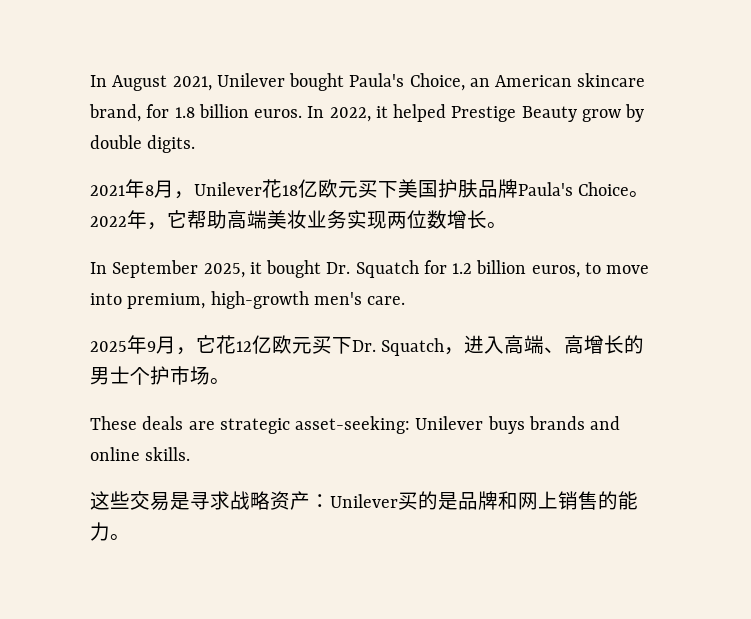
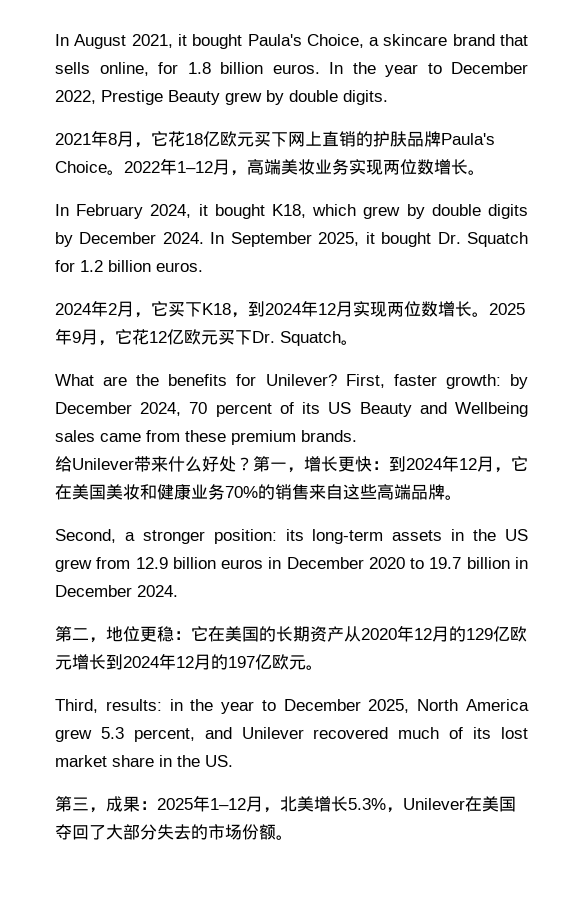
- In August 2021, Unilever bought Paula's Choice, an American skincare brand, for 1.8 billion euros.
+ In August 2021, it bought Paula's Choice, a skincare brand that sells online, for 1.8 billion euros.
- In 2022, it helped Prestige Beauty grow by double digits.
+ In the year to December 2022, Prestige Beauty grew by double digits.
- 2021年8月，Unilever花18亿欧元买下美国护肤品牌Paula's Choice。
+ 2021年8月，它花18亿欧元买下网上直销的护肤品牌Paula's Choice。
- 2022年，它帮助高端美妆业务实现两位数增长。
+ 2022年1–12月，高端美妆业务实现两位数增长。
- In September 2025, it bought Dr. Squatch for 1.2 billion euros, to move into premium, high-growth men's care.
- 2025年9月，它花12亿欧元买下Dr. Squatch，进入高端、高增长的男士个护市场。
- These deals are strategic asset-seeking: Unilever buys brands and online skills.
- 这些交易是寻求战略资产：Unilever买的是品牌和网上销售的能力。
+ In February 2024, it bought K18, which grew by double digits by December 2024. In September 2025, it bought Dr. Squatch for 1.2 billion euros.
+ 2024年2月，它买下K18，到2024年12月实现两位数增长。2025年9月，它花12亿欧元买下Dr. Squatch。
+ What are the benefits for Unilever? First, faster growth: by December 2024, 70 percent of its US Beauty and Wellbeing sales came from these premium brands.
+ 给Unilever带来什么好处？第一，增长更快：到2024年12月，它在美国美妆和健康业务70%的销售来自这些高端品牌。
+ Second, a stronger position: its long-term assets in the US grew from 12.9 billion euros in December 2020 to 19.7 billion in December 2024.
+ 第二，地位更稳：它在美国的长期资产从2020年12月的129亿欧元增长到2024年12月的197亿欧元。
+ Third, results: in the year to December 2025, North America grew 5.3 percent, and Unilever recovered much of its lost market share in the US.
+ 第三，成果：2025年1–12月，北美增长5.3%，Unilever在美国夺回了大部分失去的市场份额。

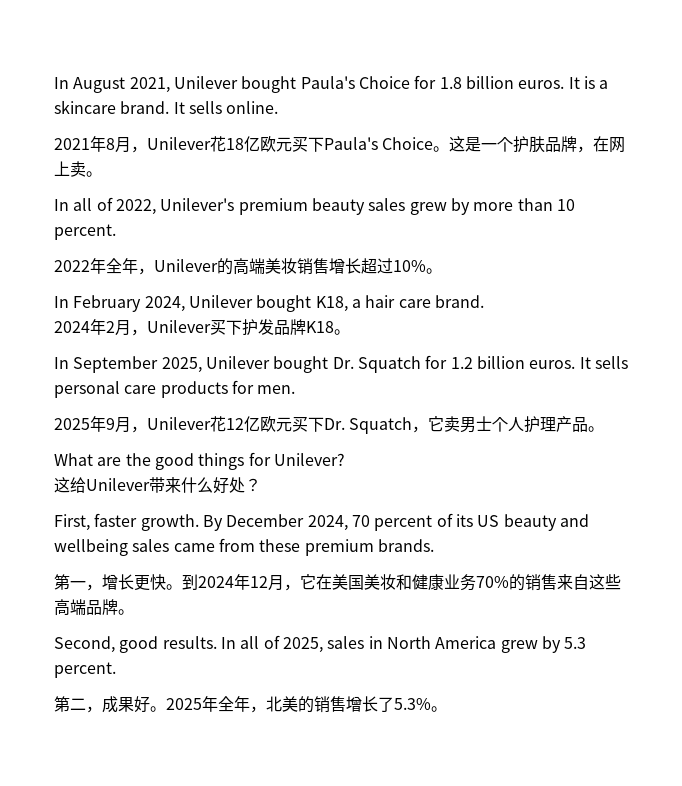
- In August 2021, it bought Paula's Choice, a skincare brand that sells online, for 1.8 billion euros. In the year to December 2022, Prestige Beauty grew by double digits.
+ In August 2021, Unilever bought Paula's Choice for 1.8 billion euros. It is a skincare brand. It sells online.
- 2021年8月，它花18亿欧元买下网上直销的护肤品牌Paula's Choice。2022年1–12月，高端美妆业务实现两位数增长。
+ 2021年8月，Unilever花18亿欧元买下Paula's Choice。这是一个护肤品牌，在网上卖。
+ In all of 2022, Unilever's premium beauty sales grew by more than 10 percent.
+ 2022年全年，Unilever的高端美妆销售增长超过10%。
- In February 2024, it bought K18, which grew by double digits by December 2024. In September 2025, it bought Dr. Squatch for 1.2 billion euros.
- 2024年2月，它买下K18，到2024年12月实现两位数增长。2025年9月，它花12亿欧元买下Dr. Squatch。
+ In February 2024, Unilever bought K18, a hair care brand.
+ 2024年2月，Unilever买下护发品牌K18。
+ In September 2025, Unilever bought Dr. Squatch for 1.2 billion euros. It sells personal care products for men.
+ 2025年9月，Unilever花12亿欧元买下Dr. Squatch，它卖男士个人护理产品。
- What are the benefits for Unilever? First, faster growth: by December 2024, 70 percent of its US Beauty and Wellbeing sales came from these premium brands.
- 给Unilever带来什么好处？第一，增长更快：到2024年12月，它在美国美妆和健康业务70%的销售来自这些高端品牌。
+ What are the good things for Unilever?
+ 这给Unilever带来什么好处？
+ First, faster growth. By December 2024, 70 percent of its US beauty and wellbeing sales came from these premium brands.
+ 第一，增长更快。到2024年12月，它在美国美妆和健康业务70%的销售来自这些高端品牌。
- Second, a stronger position: its long-term assets in the US grew from 12.9 billion euros in December 2020 to 19.7 billion in December 2024.
- 第二，地位更稳：它在美国的长期资产从2020年12月的129亿欧元增长到2024年12月的197亿欧元。
- Third, results: in the year to December 2025, North America grew 5.3 percent, and Unilever recovered much of its lost market share in the US.
- 第三，成果：2025年1–12月，北美增长5.3%，Unilever在美国夺回了大部分失去的市场份额。
+ Second, good results. In all of 2025, sales in North America grew by 5.3 percent.
+ 第二，成果好。2025年全年，北美的销售增长了5.3%。

